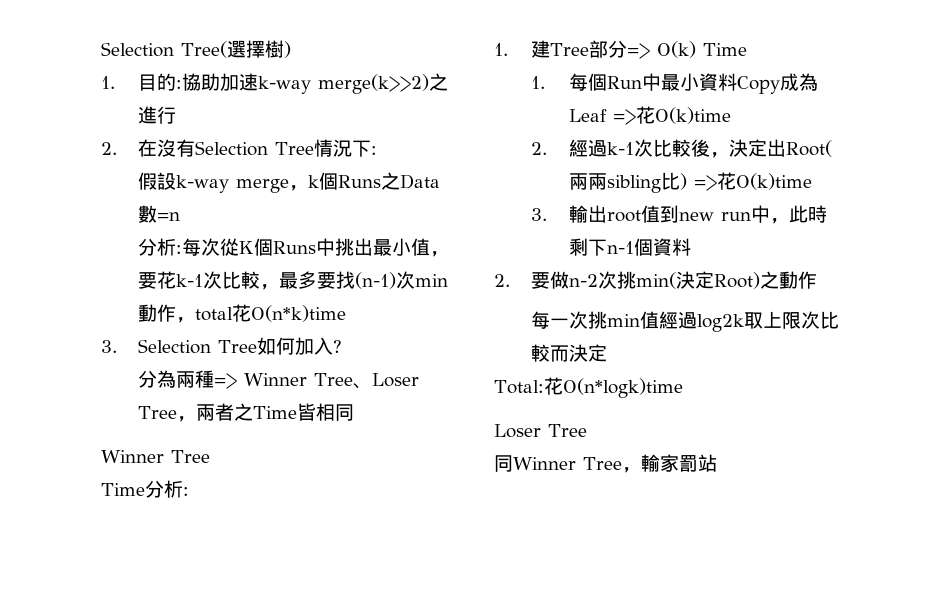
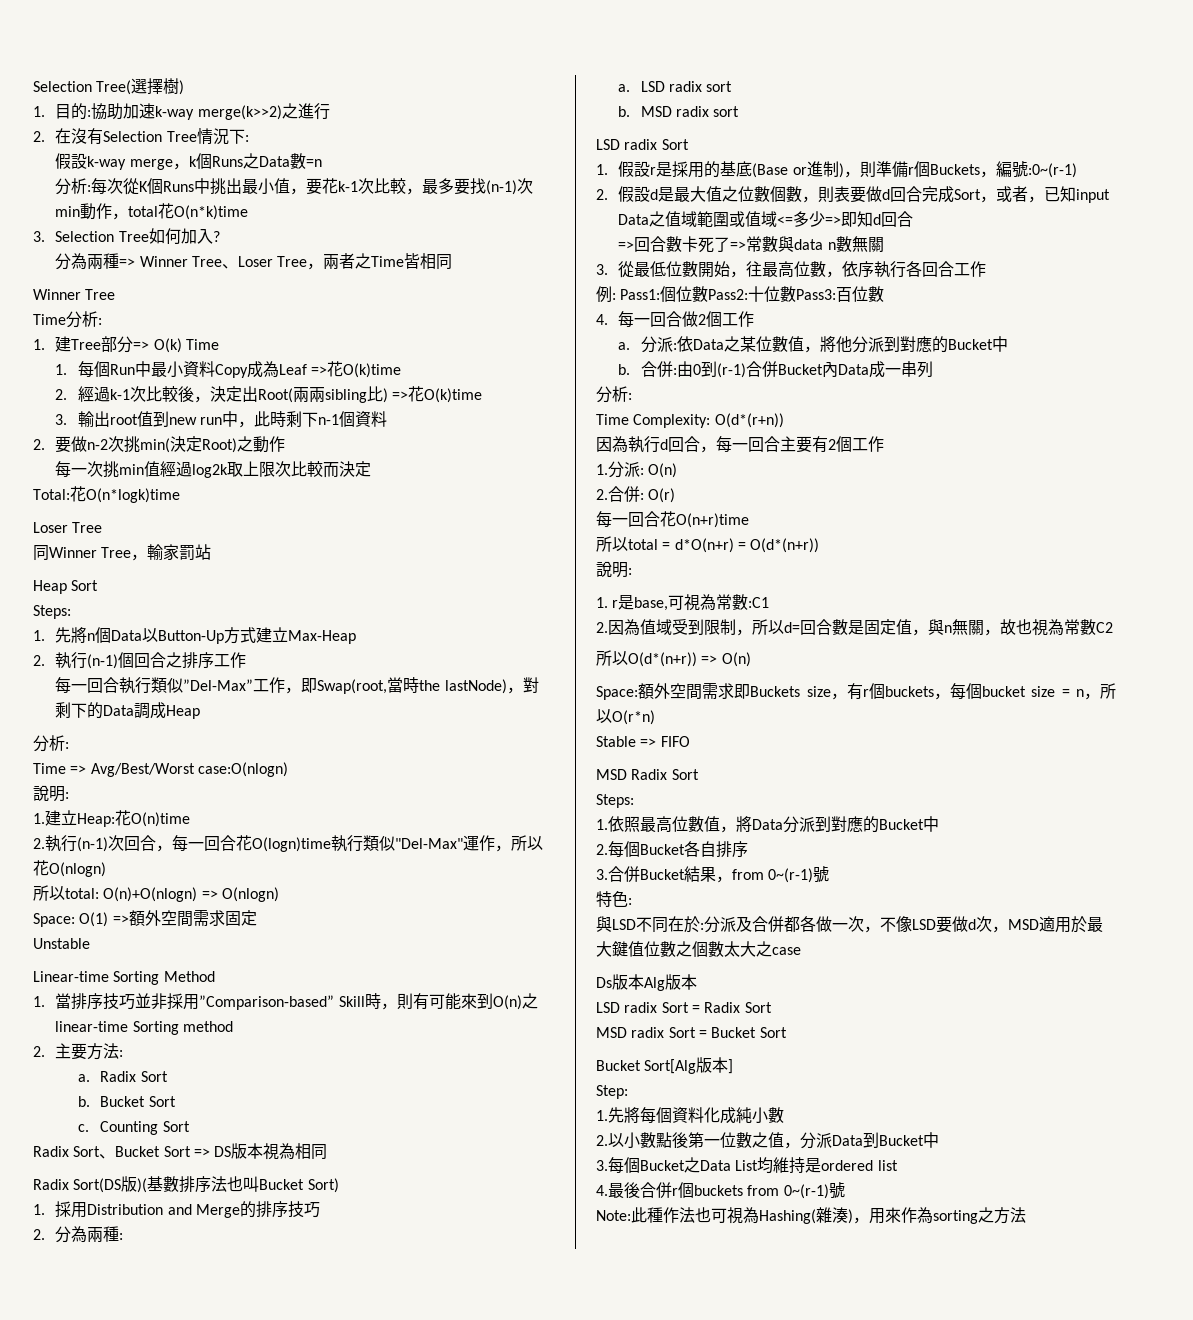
+ Heap Sort
+ Steps:
+ 1.先將n個Data以Button-Up方式建立Max-Heap
+ 2.執行(n-1)個回合之排序工作
+ 每一回合執行類似”Del-Max”工作，即Swap(root,當時the lastNode)，對剩下的Data調成Heap
+ 分析:
+ Time => Avg/Best/Worst case:O(nlogn)
+ 說明:
+ 1.建立Heap:花O(n)time
+ 2.執行(n-1)次回合，每一回合花O(logn)time執行類似"Del-Max"運作，所以花O(nlogn)
+ 所以total: O(n)+O(nlogn) => O(nlogn)
+ Space: O(1) =>額外空間需求固定
+ Unstable
+ Linear-time Sorting Method
+ 1.當排序技巧並非採用”Comparison-based” Skill時，則有可能來到O(n)之linear-time Sorting method
+ 2.主要方法:
+ a. Radix Sort
+ b. Bucket Sort
+ c. Counting Sort
+ Radix Sort、Bucket Sort => DS版本視為相同
+ Radix Sort(DS版)(基數排序法也叫Bucket Sort)
+ 1.採用Distribution and Merge的排序技巧
+ 2.分為兩種:
+ a. LSD radix sort
+ b. MSD radix sort
+ LSD radix Sort
+ 1.假設r是採用的基底(Base or進制)，則準備r個Buckets，編號:0~(r-1)
+ 2.假設d是最大值之位數個數，則表要做d回合完成Sort，或者，已知input Data之值域範圍或值域<=多少=>即知d回合
+ =>回合數卡死了=>常數與data n數無關
+ 3.從最低位數開始，往最高位數，依序執行各回合工作
+ 例: Pass1:個位數Pass2:十位數Pass3:百位數
+ 4.每一回合做2個工作
+ a.分派:依Data之某位數值，將他分派到對應的Bucket中
+ b.合併:由0到(r-1)合併Bucket內Data成一串列
+ 分析:
+ Time Complexity: O(d*(r+n))
+ 因為執行d回合，每一回合主要有2個工作
+ 1.分派: O(n)
+ 2.合併: O(r)
+ 每一回合花O(n+r)time
+ 所以total = d*O(n+r) = O(d*(n+r))
+ 說明:
+ 1. r是base,可視為常數:C1
+ 2.因為值域受到限制，所以d=回合數是固定值，與n無關，故也視為常數C2
+ 所以O(d*(n+r)) => O(n)
+ Space:額外空間需求即Buckets size，有r個buckets，每個bucket size = n，所以O(r*n)
+ Stable => FIFO
+ MSD Radix Sort
+ Steps:
+ 1.依照最高位數值，將Data分派到對應的Bucket中
+ 2.每個Bucket各自排序
+ 3.合併Bucket結果，from 0~(r-1)號
+ 特色:
+ 與LSD不同在於:分派及合併都各做一次，不像LSD要做d次，MSD適用於最大鍵值位數之個數太大之case
+ Ds版本Alg版本
+ LSD radix Sort = Radix Sort
+ MSD radix Sort = Bucket Sort
+ Bucket Sort[Alg版本]
+ Step:
+ 1.先將每個資料化成純小數
+ 2.以小數點後第一位數之值，分派Data到Bucket中
+ 3.每個Bucket之Data List均維持是ordered list
+ 4.最後合併r個buckets from 0~(r-1)號
+ Note:此種作法也可視為Hashing(雜湊)，用來作為sorting之方法

